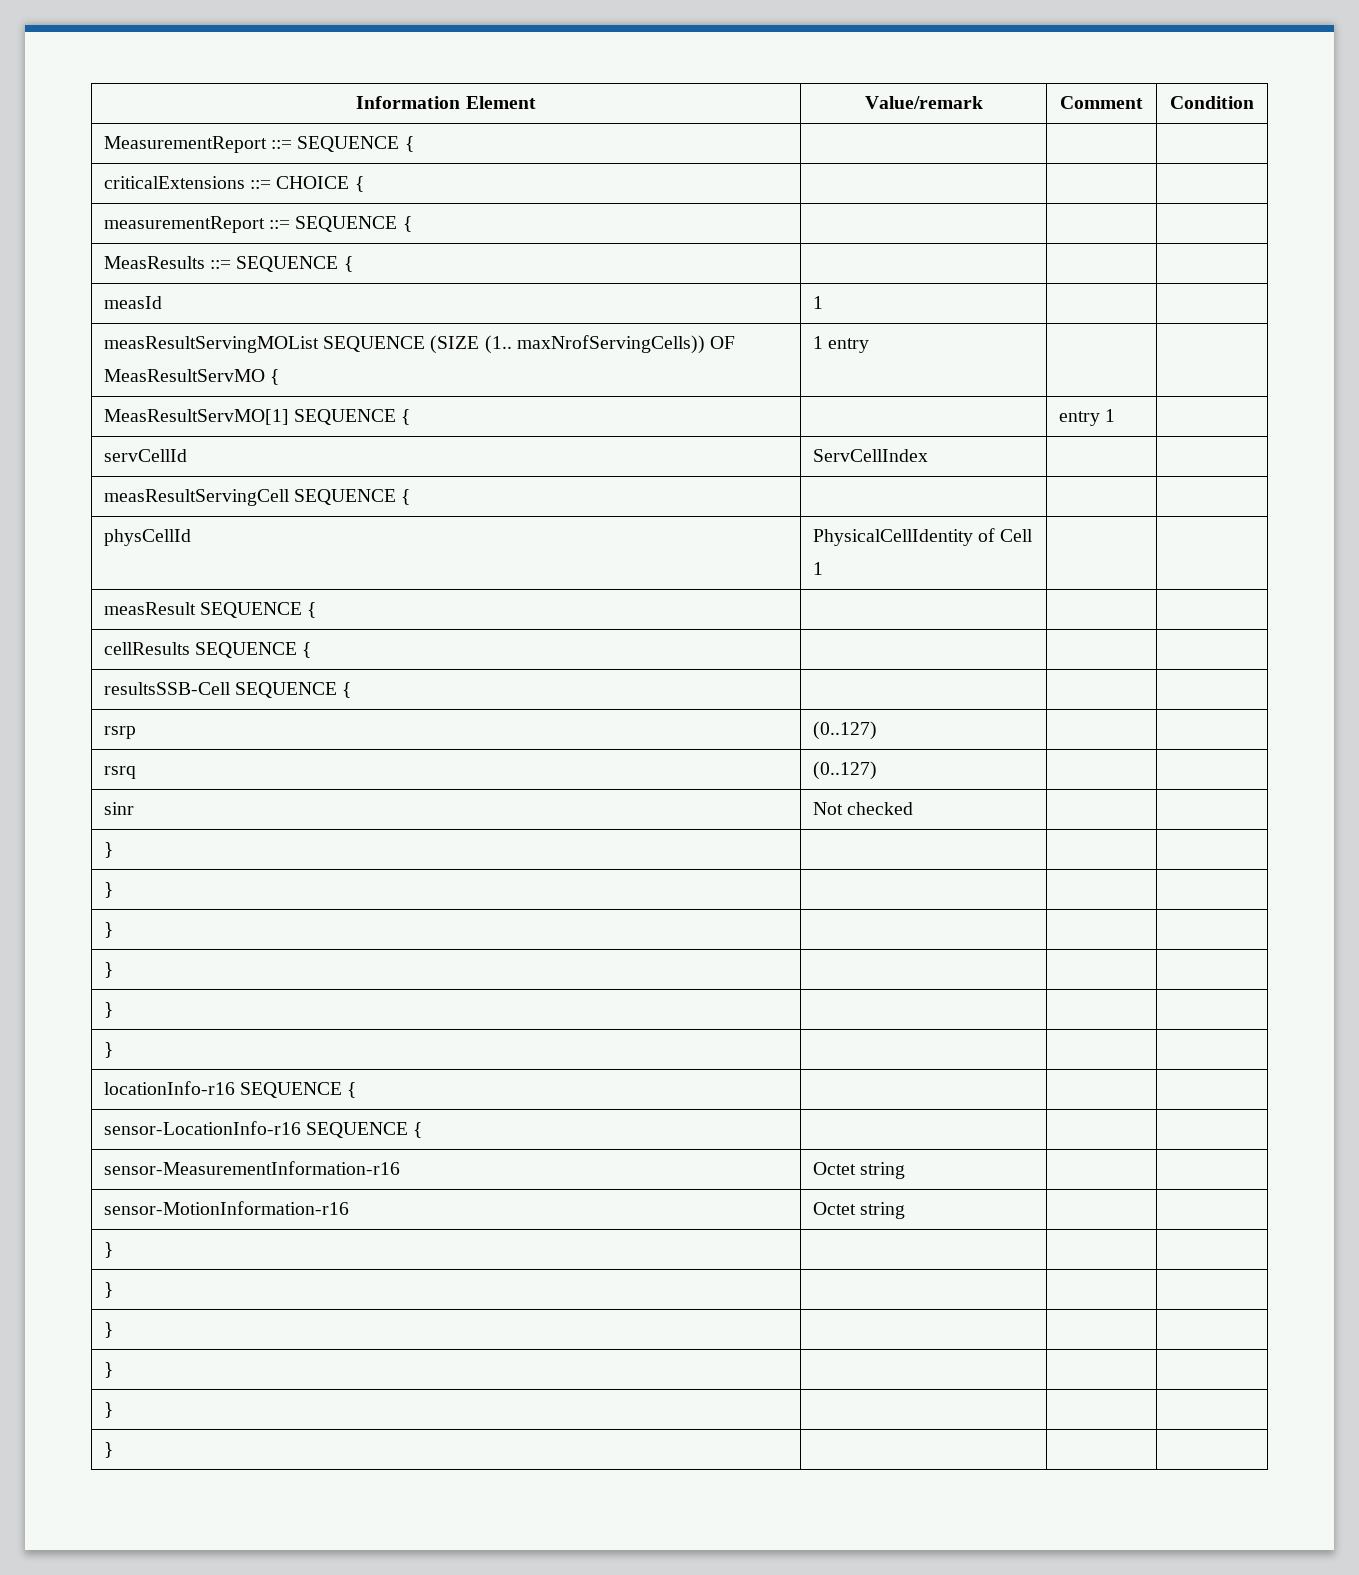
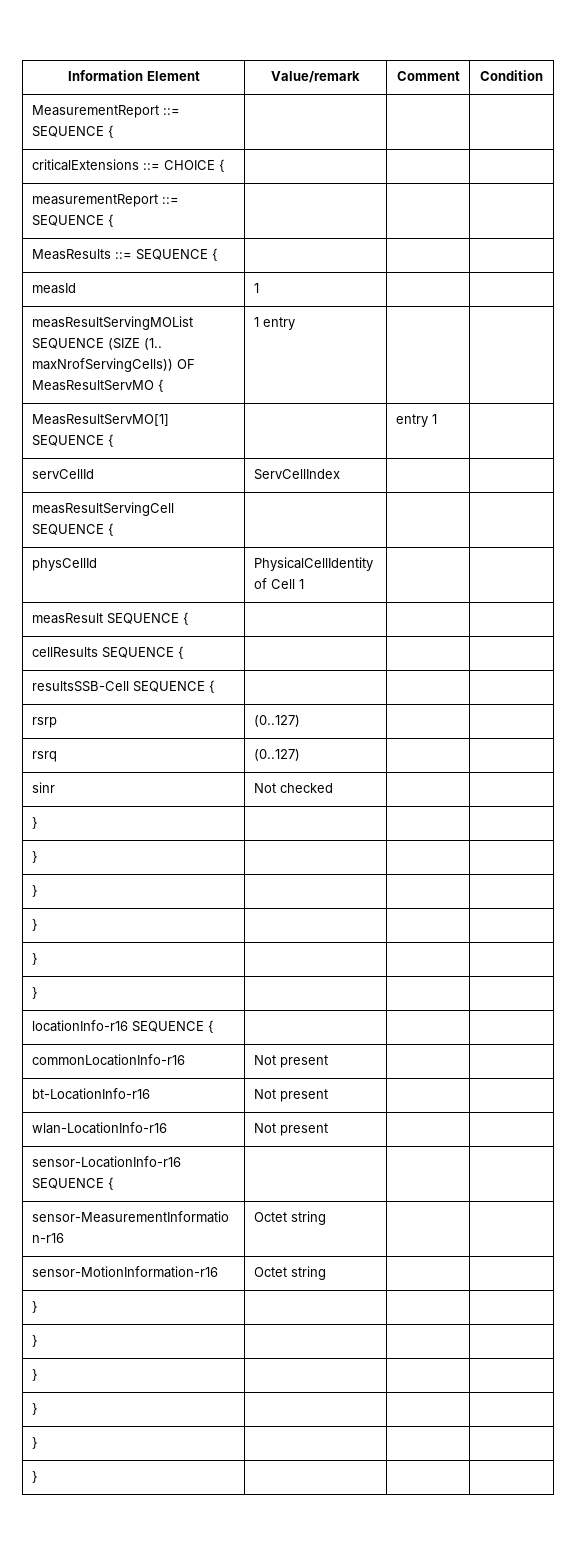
+ commonLocationInfo-r16 | Not present | |
+ bt-LocationInfo-r16 | Not present | |
+ wlan-LocationInfo-r16 | Not present | |

